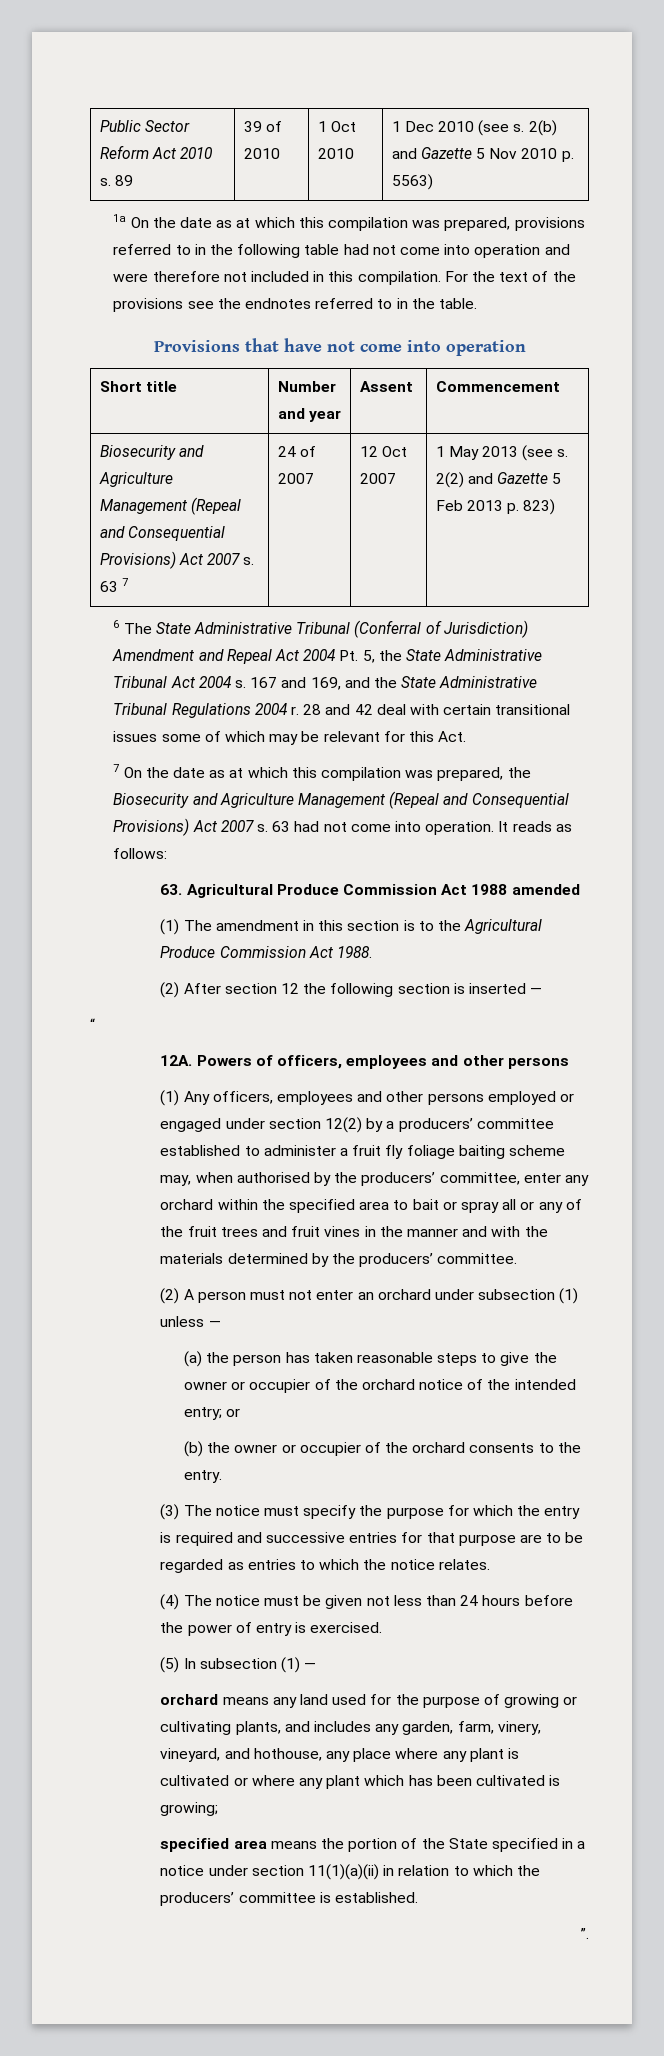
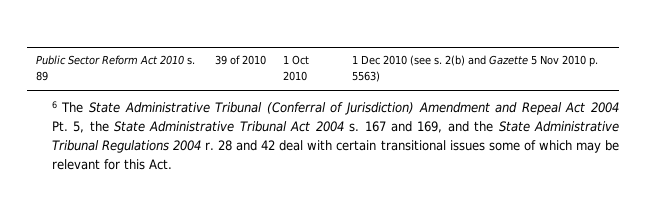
- 1a On the date as at which this compilation was prepared, provisions referred to in the following table had not come into operation and were therefore not included in this compilation. For the text of the provisions see the endnotes referred to in the table.
- Provisions that have not come into operation
- Short title | Number and year | Assent | Commencement
- Biosecurity and Agriculture Management (Repeal and Consequential Provisions) Act 2007 s. 63 7 | 24 of 2007 | 12 Oct 2007 | 1 May 2013 (see s. 2(2) and Gazette 5 Feb 2013 p. 823)
- 7 On the date as at which this compilation was prepared, the Biosecurity and Agriculture Management (Repeal and Consequential Provisions) Act 2007 s. 63 had not come into operation. It reads as follows:
- 63. Agricultural Produce Commission Act 1988 amended
- (1) The amendment in this section is to the Agricultural Produce Commission Act 1988.
- (2) After section 12 the following section is inserted —
- “
- 12A. Powers of officers, employees and other persons
- (1) Any officers, employees and other persons employed or engaged under section 12(2) by a producers’ committee established to administer a fruit fly foliage baiting scheme may, when authorised by the producers’ committee, enter any orchard within the specified area to bait or spray all or any of the fruit trees and fruit vines in the manner and with the materials determined by the producers’ committee.
- (2) A person must not enter an orchard under subsection (1) unless —
- (a) the person has taken reasonable steps to give the owner or occupier of the orchard notice of the intended entry; or
- (b) the owner or occupier of the orchard consents to the entry.
- (3) The notice must specify the purpose for which the entry is required and successive entries for that purpose are to be regarded as entries to which the notice relates.
- (4) The notice must be given not less than 24 hours before the power of entry is exercised.
- (5) In subsection (1) —
- orchard means any land used for the purpose of growing or cultivating plants, and includes any garden, farm, vinery, vineyard, and hothouse, any place where any plant is cultivated or where any plant which has been cultivated is growing;
- specified area means the portion of the State specified in a notice under section 11(1)(a)(ii) in relation to which the producers’ committee is established.
- ”.

